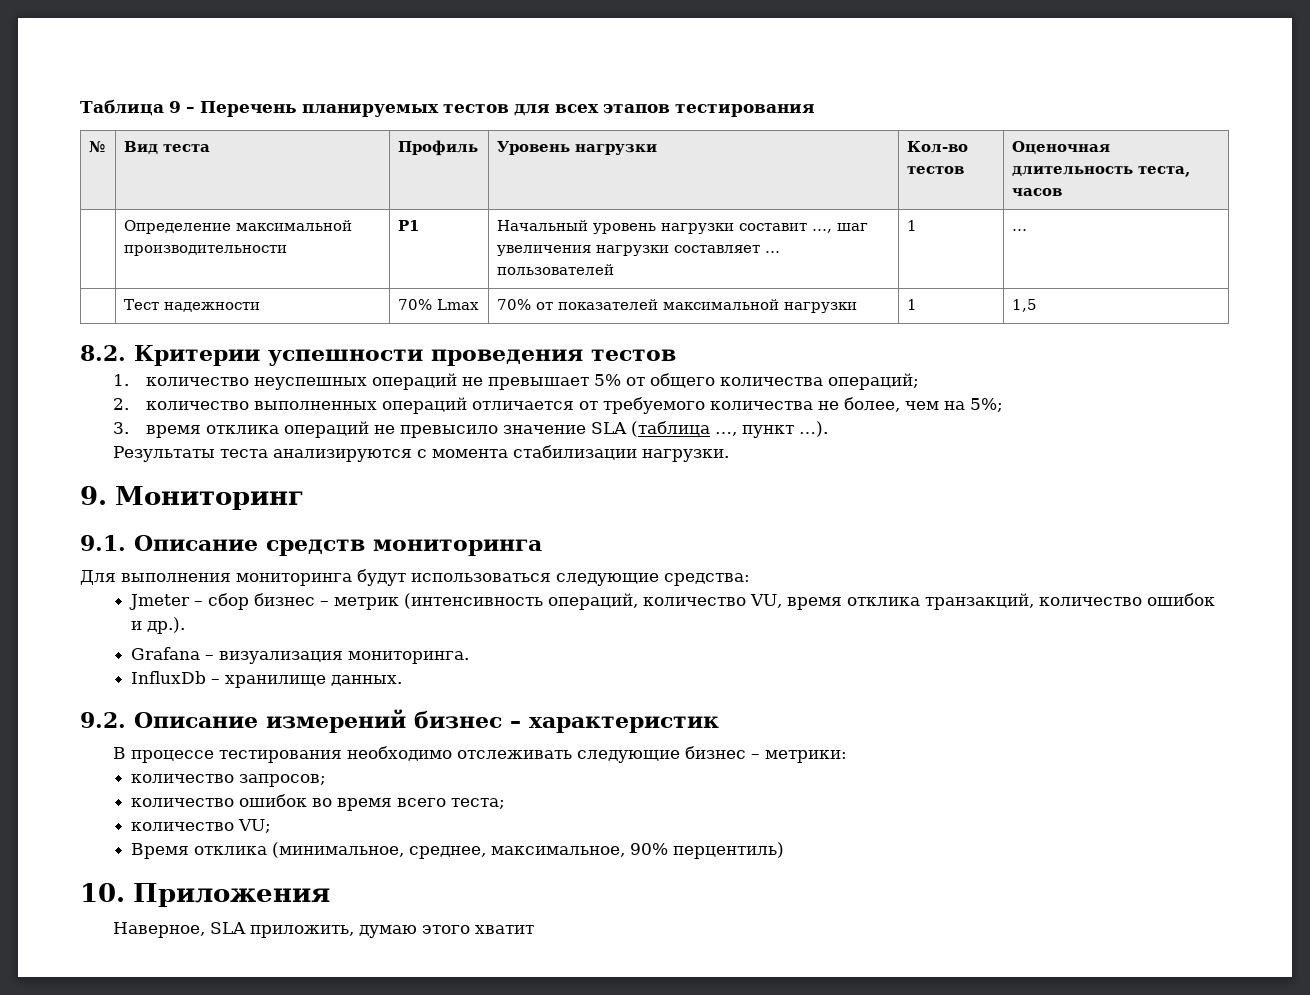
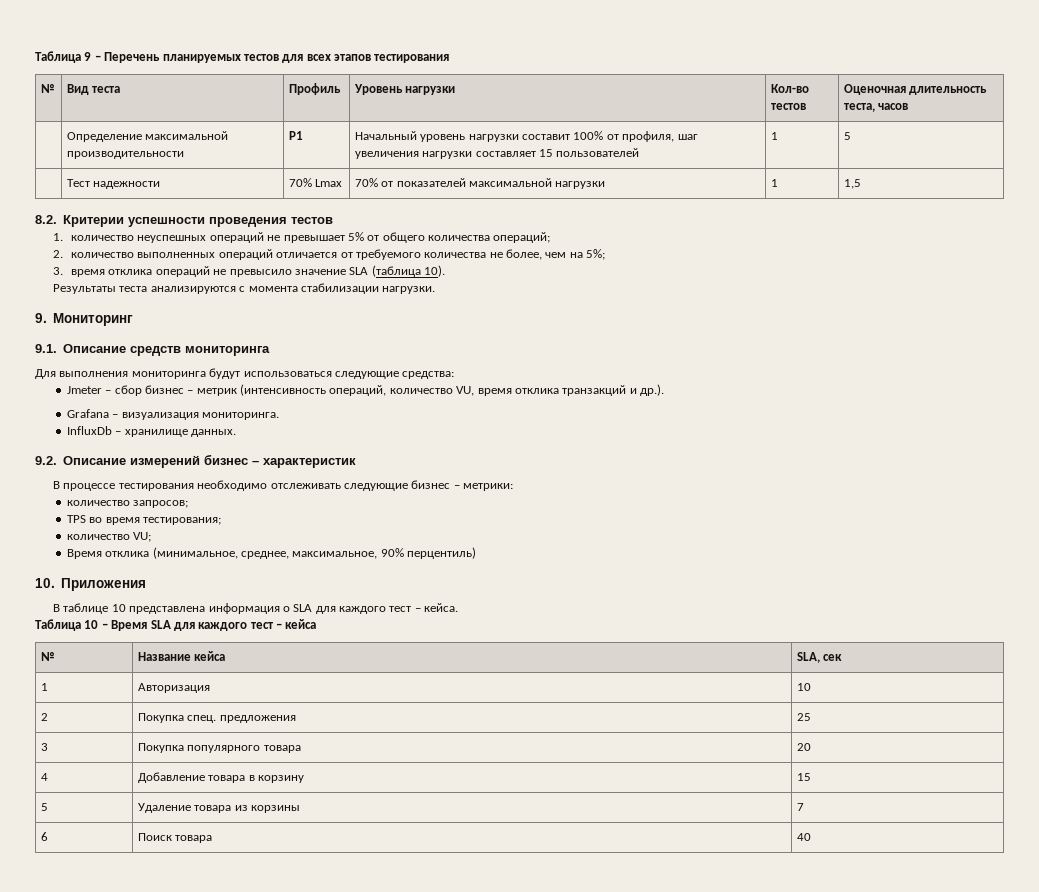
- | Определение максимальной производительности | P1 | Начальный уровень нагрузки составит …, шаг увеличения нагрузки составляет … пользователей | 1 | …
+ | Определение максимальной производительности | P1 | Начальный уровень нагрузки составит 100% от профиля, шаг увеличения нагрузки составляет 15 пользователей | 1 | 5
- 3. время отклика операций не превысило значение SLA (таблица …, пункт …).
+ 3. время отклика операций не превысило значение SLA (таблица 10).
- Jmeter – сбор бизнес – метрик (интенсивность операций, количество VU, время отклика транзакций, количество ошибок и др.).
+ Jmeter – сбор бизнес – метрик (интенсивность операций, количество VU, время отклика транзакций и др.).
- количество ошибок во время всего теста;
+ TPS во время тестирования;
- Наверное, SLA приложить, думаю этого хватит
+ В таблице 10 представлена информация о SLA для каждого тест – кейса.
+ Таблица 10 – Время SLA для каждого тест – кейса
+ № | Название кейса | SLA, сек
+ 1 | Авторизация | 10
+ 2 | Покупка спец. предложения | 25
+ 3 | Покупка популярного товара | 20
+ 4 | Добавление товара в корзину | 15
+ 5 | Удаление товара из корзины | 7
+ 6 | Поиск товара | 40

